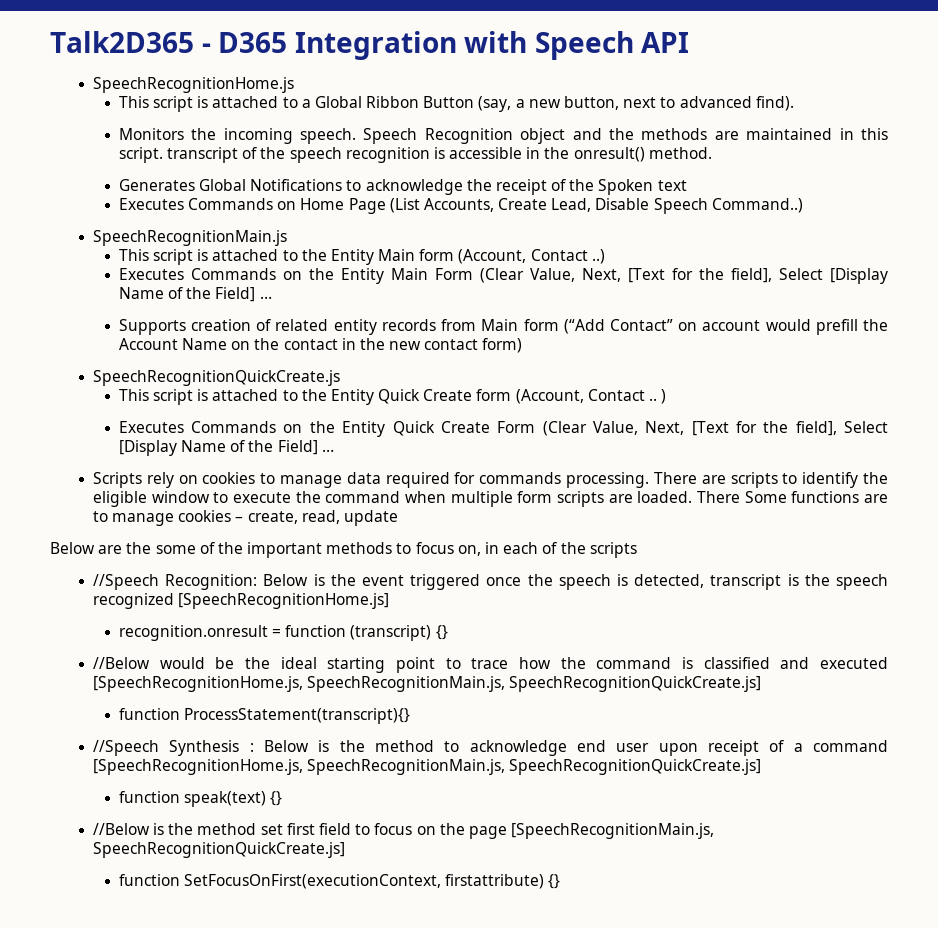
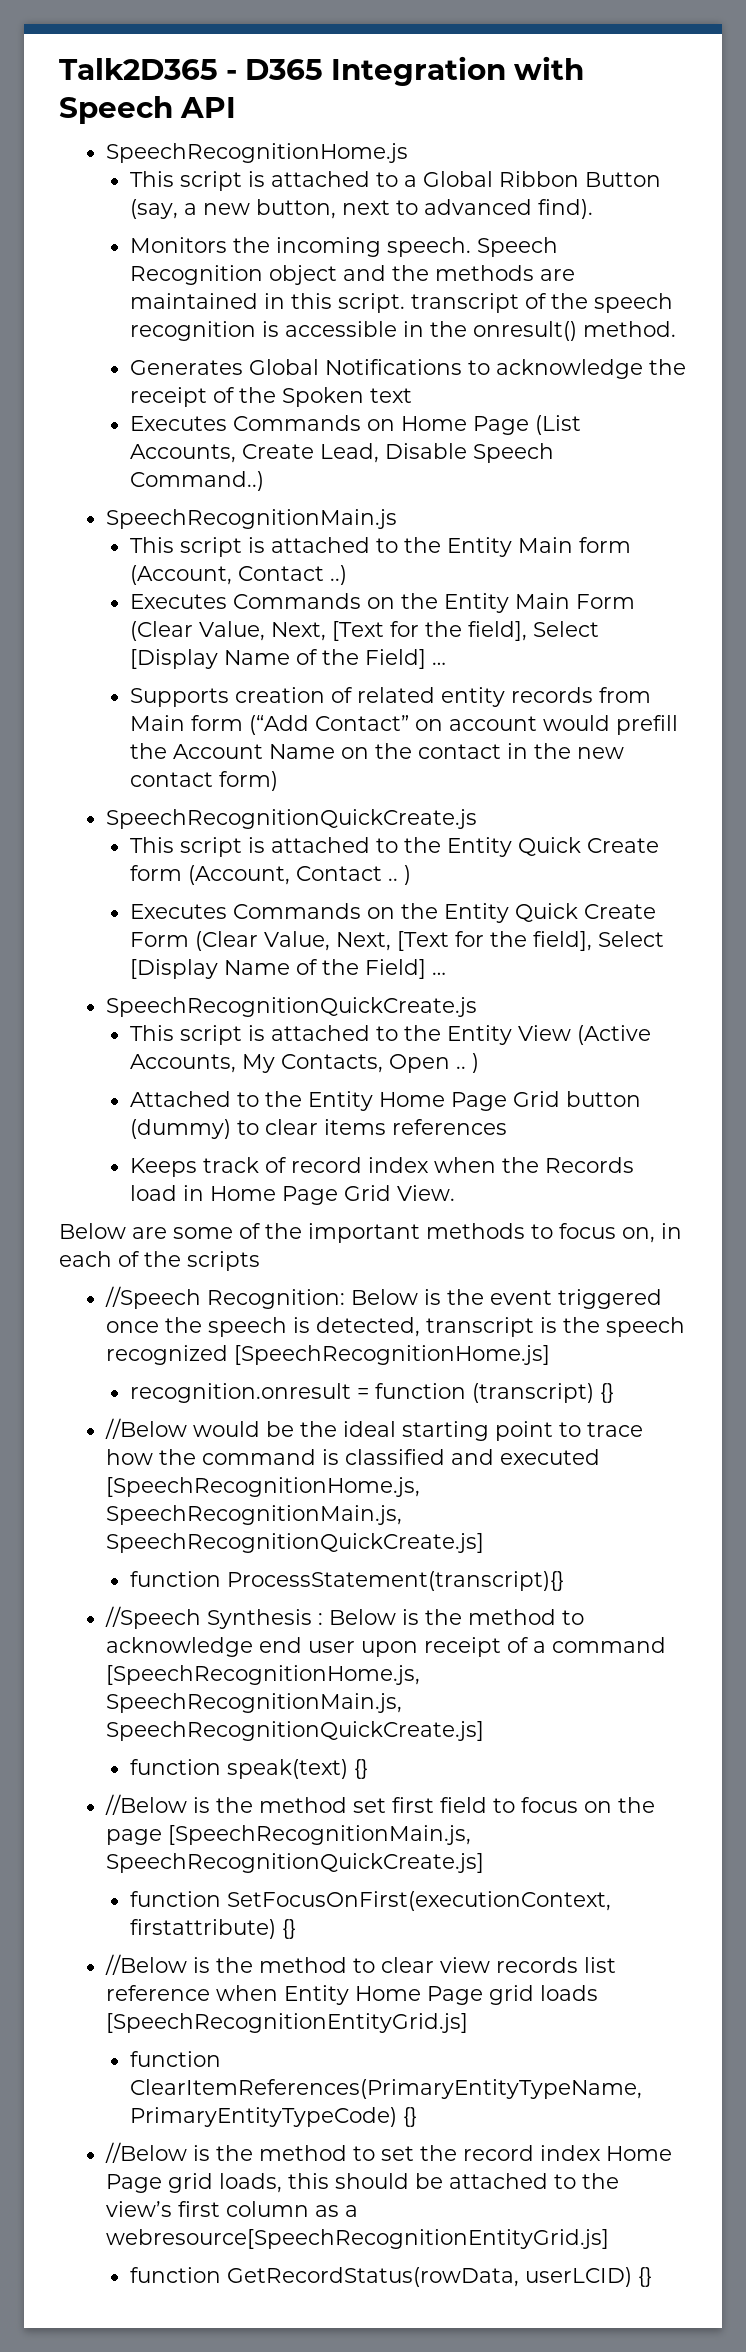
  Executes Commands on the Entity Quick Create Form (Clear Value, Next, [Text for the field], Select [Display Name of the Field] …
- Scripts rely on cookies to manage data required for commands processing. There are scripts to identify the eligible window to execute the command when multiple form scripts are loaded. There Some functions are to manage cookies – create, read, update
+ SpeechRecognitionQuickCreate.js
+ This script is attached to the Entity View (Active Accounts, My Contacts, Open .. )
+ Attached to the Entity Home Page Grid button (dummy) to clear items references
+ Keeps track of record index when the Records load in Home Page Grid View.
- Below are the some of the important methods to focus on, in each of the scripts
+ Below are some of the important methods to focus on, in each of the scripts
+ //Below is the method to clear view records list reference when Entity Home Page grid loads [SpeechRecognitionEntityGrid.js]
+ function ClearItemReferences(PrimaryEntityTypeName, PrimaryEntityTypeCode) {}
+ //Below is the method to set the record index Home Page grid loads, this should be attached to the view’s first column as a webresource[SpeechRecognitionEntityGrid.js]
+ function GetRecordStatus(rowData, userLCID) {}

